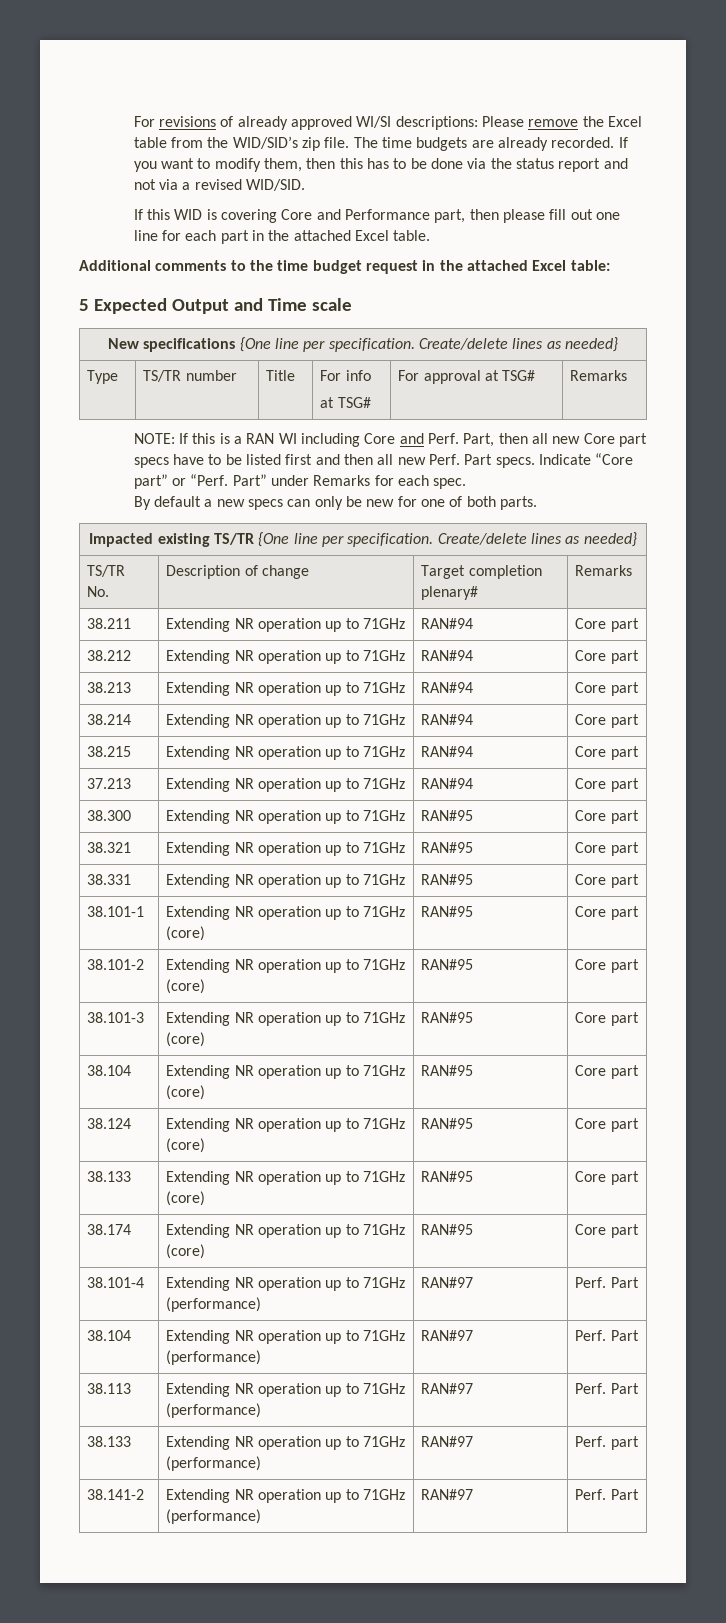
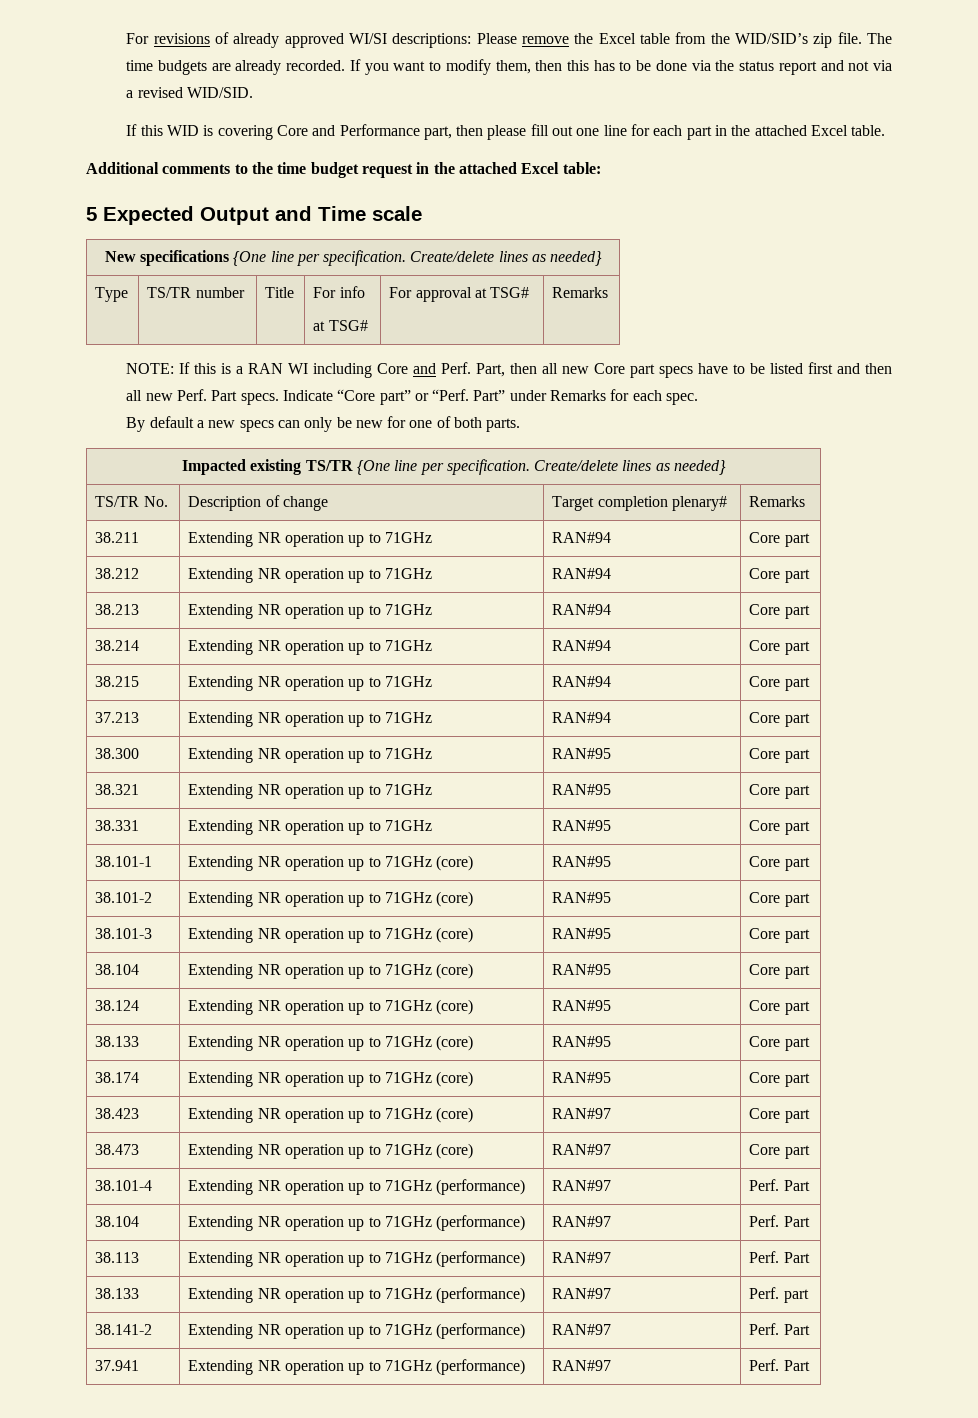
+ 38.423 | Extending NR operation up to 71GHz (core) | RAN#97 | Core part
+ 38.473 | Extending NR operation up to 71GHz (core) | RAN#97 | Core part
+ 37.941 | Extending NR operation up to 71GHz (performance) | RAN#97 | Perf. Part

